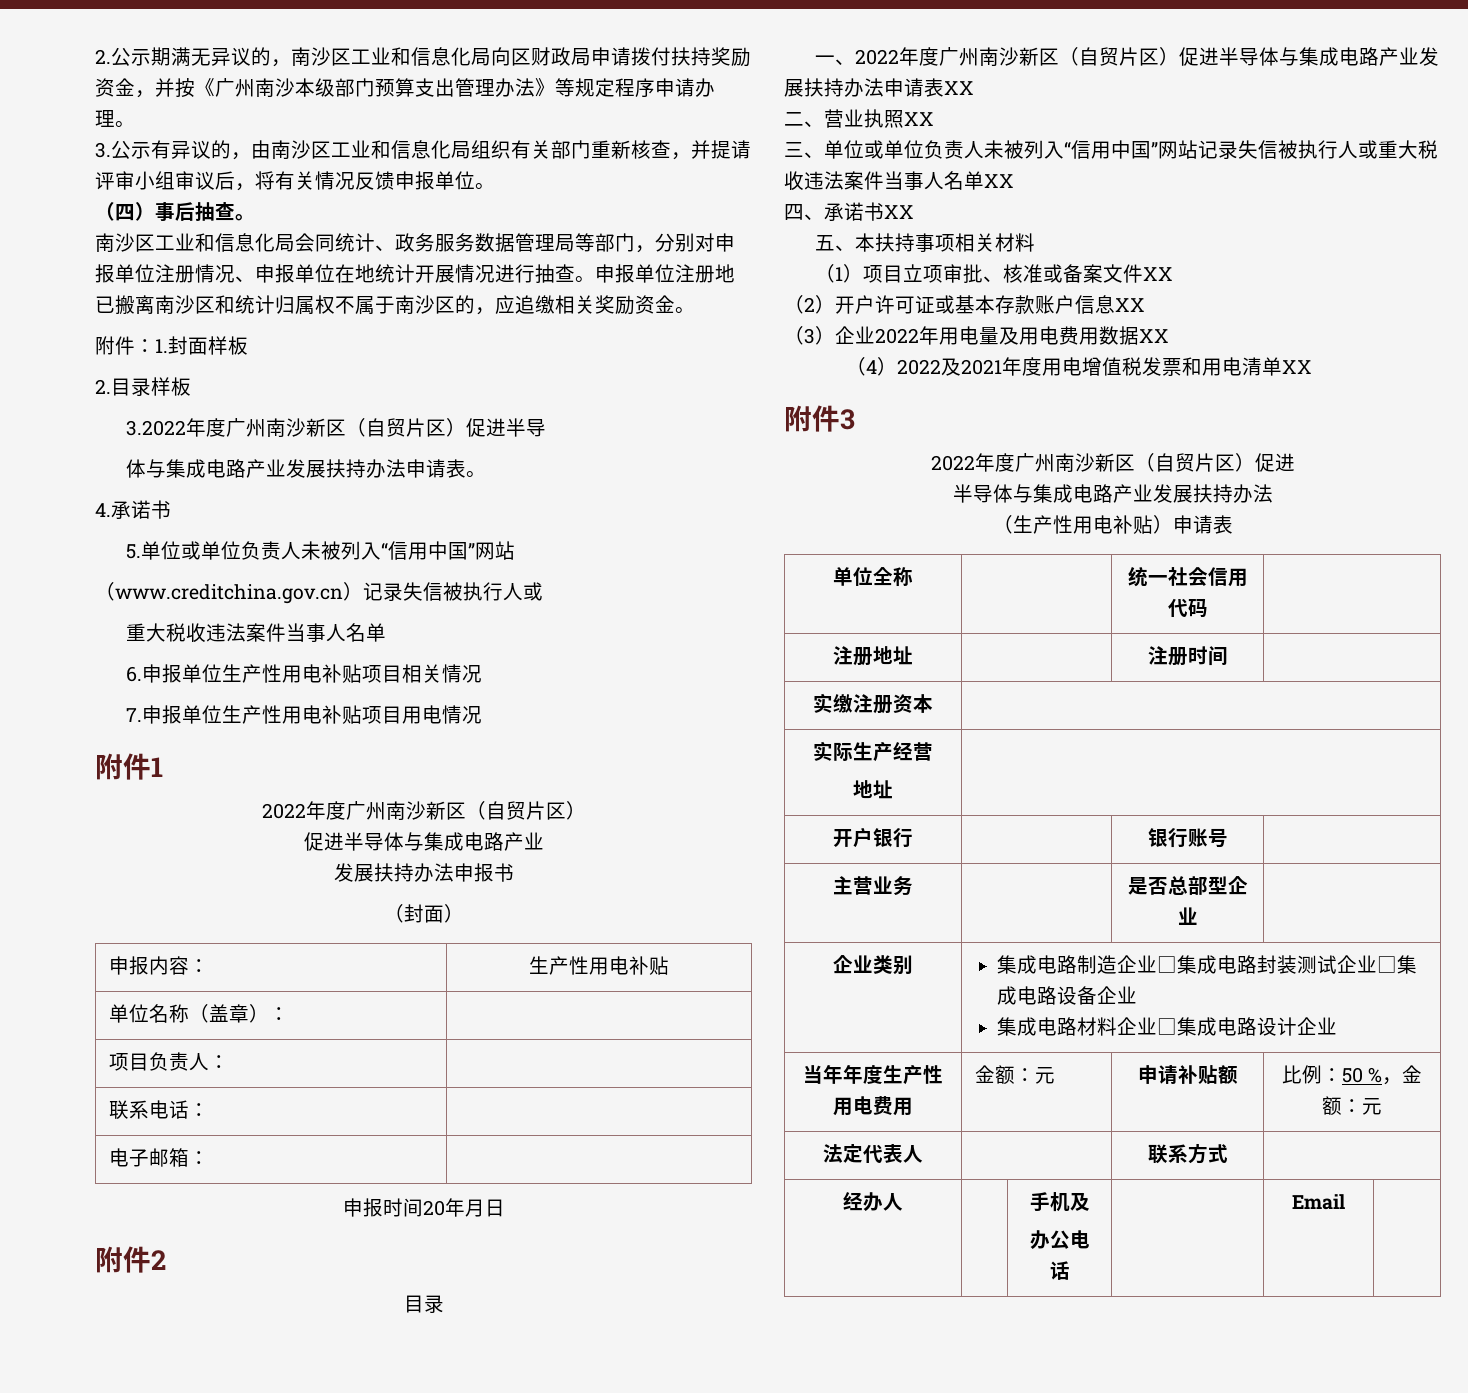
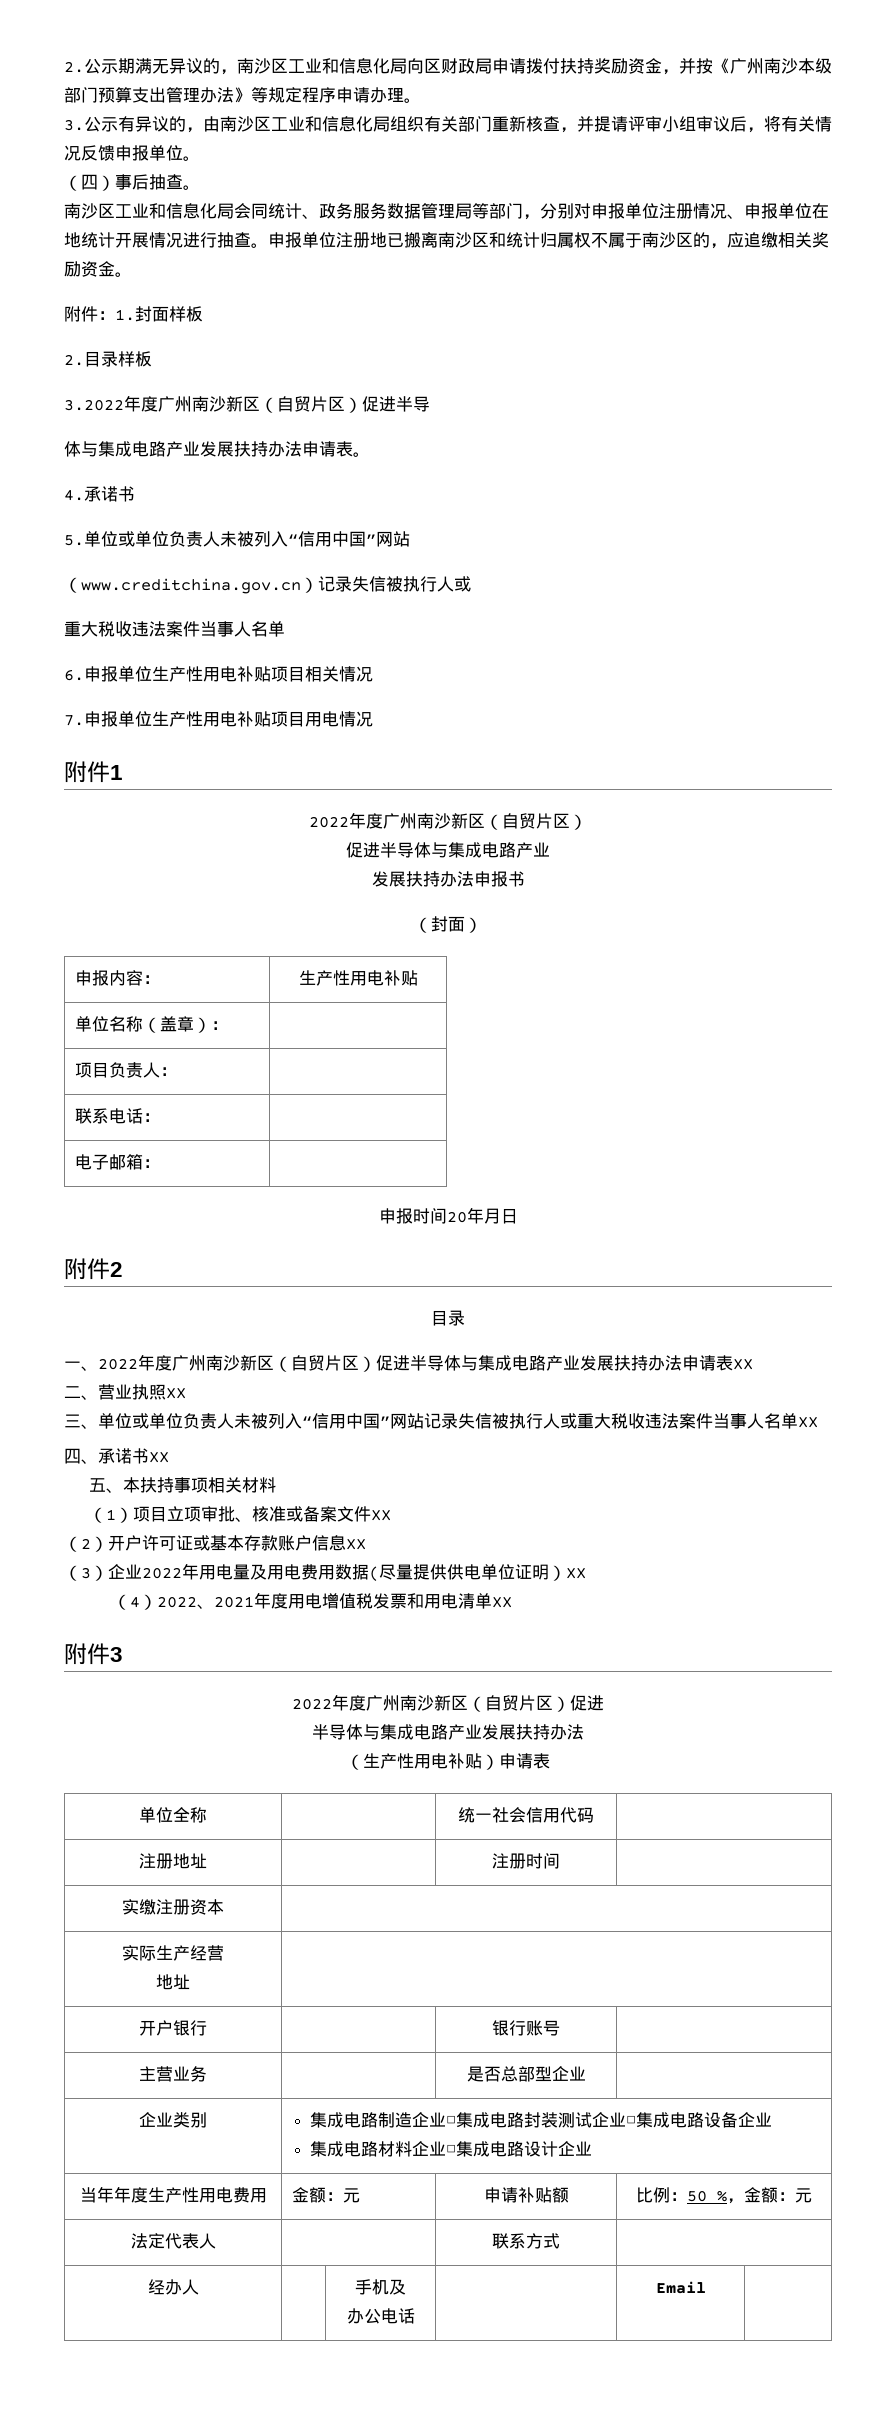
- （3）企业2022年用电量及用电费用数据XX
+ （3）企业2022年用电量及用电费用数据(尽量提供供电单位证明）XX
- （4）2022及2021年度用电增值税发票和用电清单XX
+ （4）2022、2021年度用电增值税发票和用电清单XX

